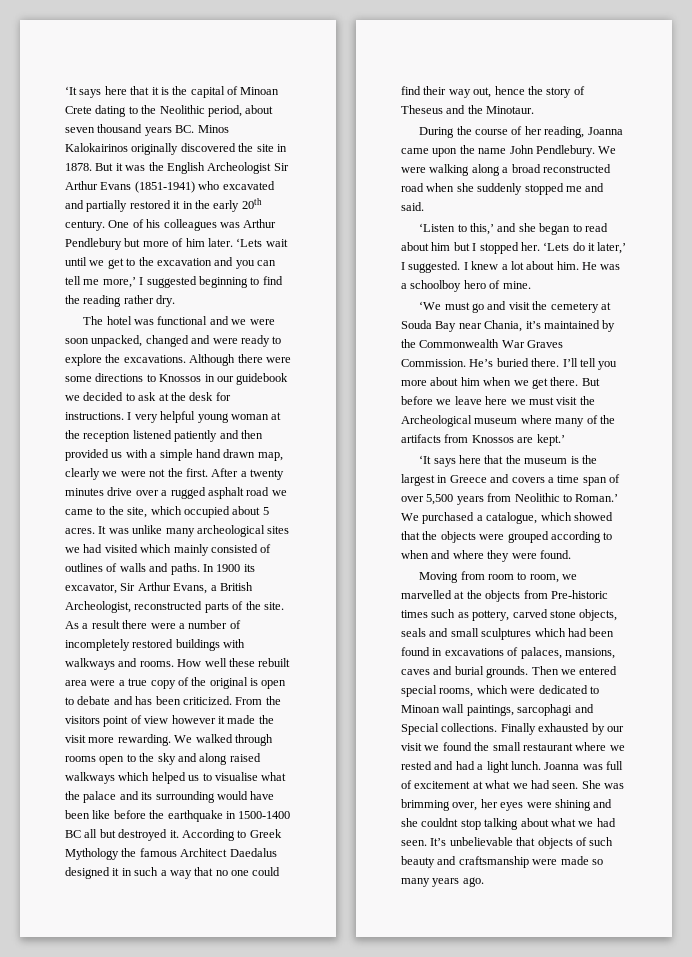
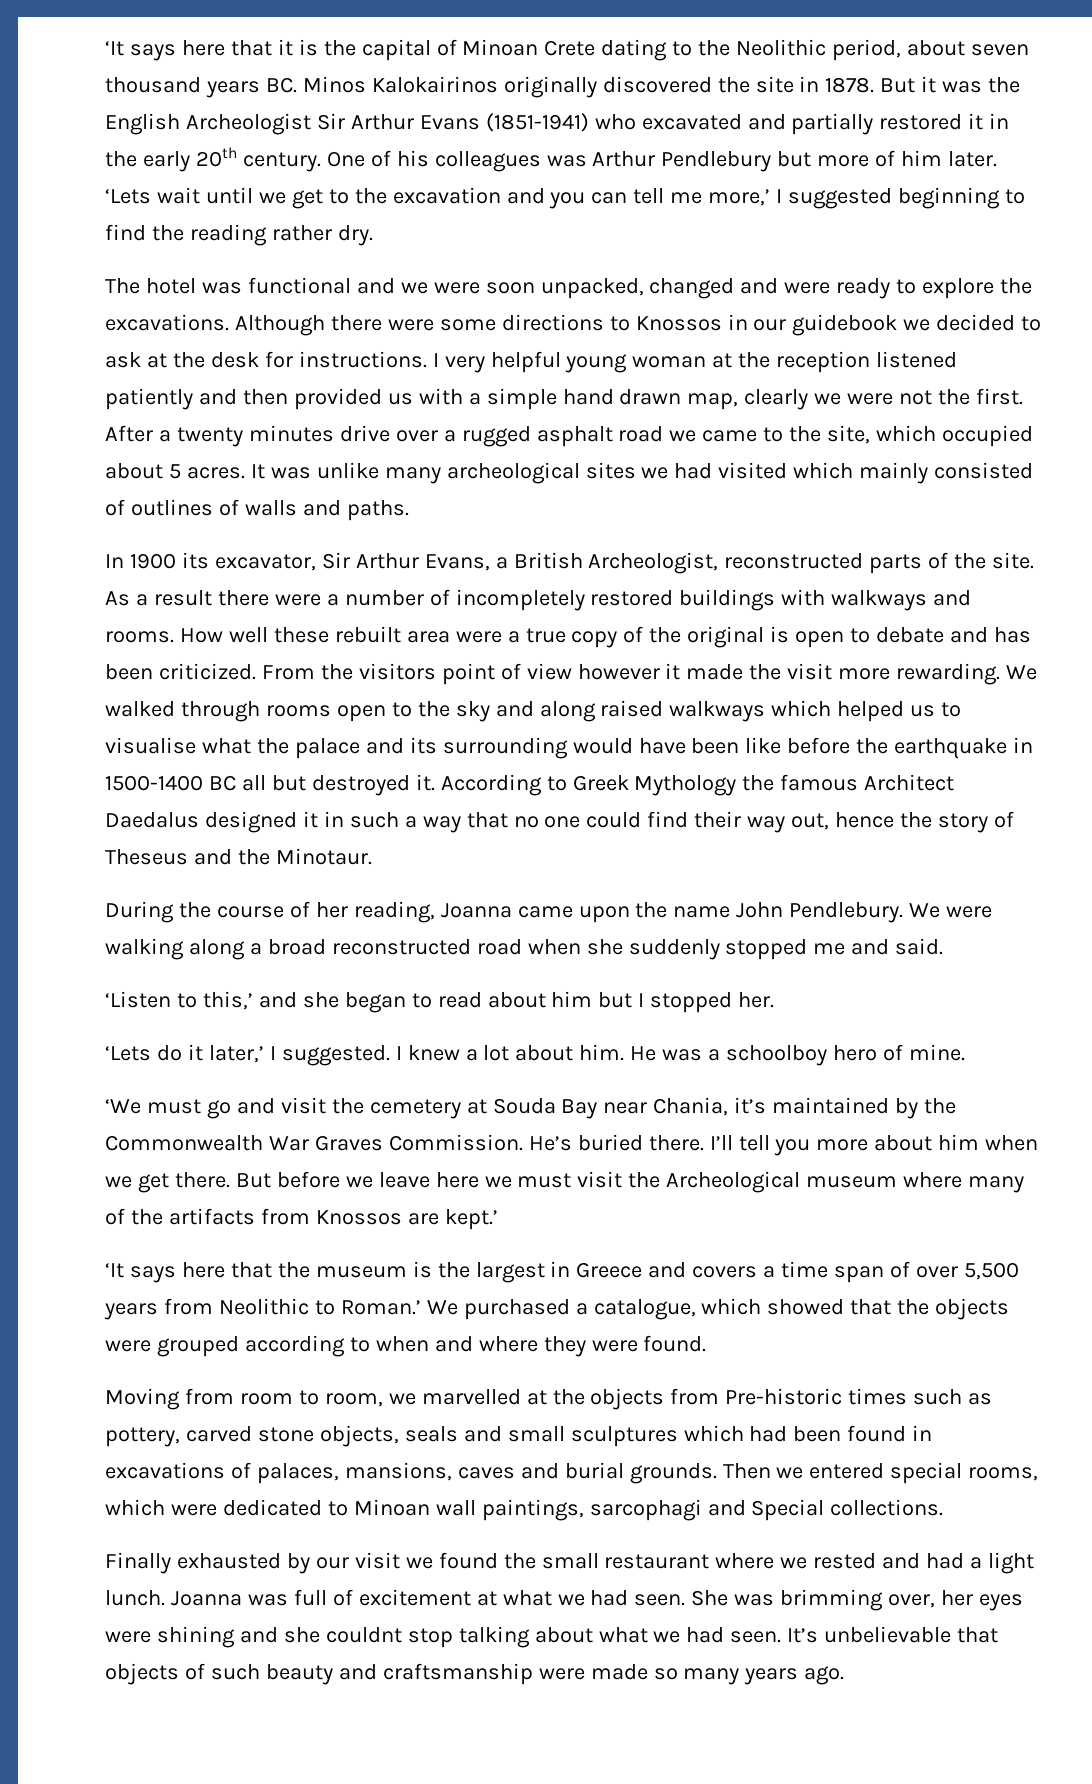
- It was unlike many archeological sites we had visited which mainly consisted of outlines of walls and paths. In 1900 its excavator, Sir Arthur Evans, a British Archeologist, reconstructed parts of the site.
+ It was unlike many archeological sites we had visited which mainly consisted of outlines of walls and paths.
+ In 1900 its excavator, Sir Arthur Evans, a British Archeologist, reconstructed parts of the site.
- ‘Listen to this,’ and she began to read about him but I stopped her. ‘Lets do it later,’ I suggested.
+ ‘Listen to this,’ and she began to read about him but I stopped her.
+ ‘Lets do it later,’ I suggested.
- Then we entered special rooms, which were dedicated to Minoan wall paintings, sarcophagi and Special collections. Finally exhausted by our visit we found the small restaurant where we rested and had a light lunch.
+ Then we entered special rooms, which were dedicated to Minoan wall paintings, sarcophagi and Special collections.
+ Finally exhausted by our visit we found the small restaurant where we rested and had a light lunch.

